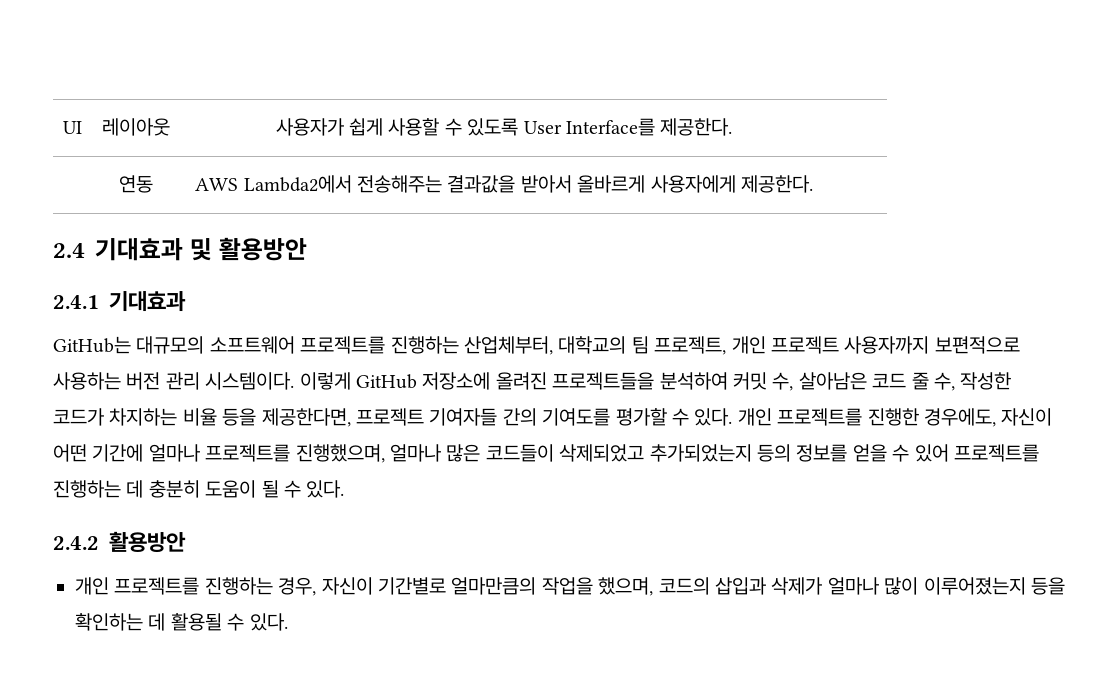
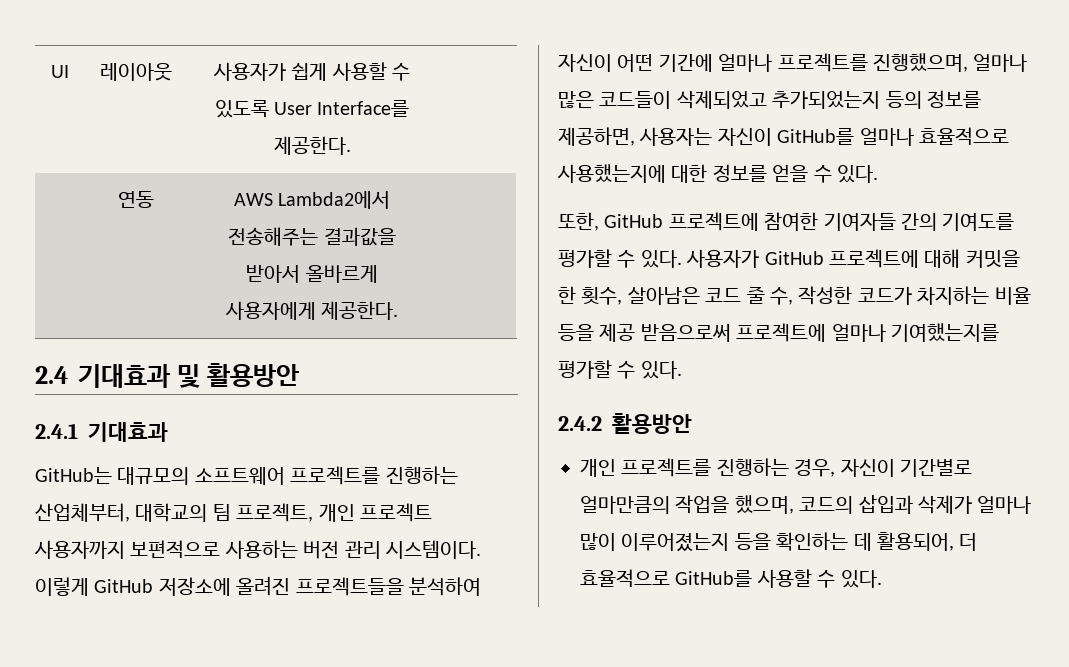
- 이렇게 GitHub 저장소에 올려진 프로젝트들을 분석하여 커밋 수, 살아남은 코드 줄 수, 작성한 코드가 차지하는 비율 등을 제공한다면, 프로젝트 기여자들 간의 기여도를 평가할 수 있다. 개인 프로젝트를 진행한 경우에도, 자신이 어떤 기간에 얼마나 프로젝트를 진행했으며, 얼마나 많은 코드들이 삭제되었고 추가되었는지 등의 정보를 얻을 수 있어 프로젝트를 진행하는 데 충분히 도움이 될 수 있다.
+ 이렇게 GitHub 저장소에 올려진 프로젝트들을 분석하여 자신이 어떤 기간에 얼마나 프로젝트를 진행했으며, 얼마나 많은 코드들이 삭제되었고 추가되었는지 등의 정보를 제공하면, 사용자는 자신이 GitHub를 얼마나 효율적으로 사용했는지에 대한 정보를 얻을 수 있다.
+ 또한, GitHub 프로젝트에 참여한 기여자들 간의 기여도를 평가할 수 있다. 사용자가 GitHub 프로젝트에 대해 커밋을 한 횟수, 살아남은 코드 줄 수, 작성한 코드가 차지하는 비율 등을 제공 받음으로써 프로젝트에 얼마나 기여했는지를 평가할 수 있다.
- 개인 프로젝트를 진행하는 경우, 자신이 기간별로 얼마만큼의 작업을 했으며, 코드의 삽입과 삭제가 얼마나 많이 이루어졌는지 등을 확인하는 데 활용될 수 있다.
+ 개인 프로젝트를 진행하는 경우, 자신이 기간별로 얼마만큼의 작업을 했으며, 코드의 삽입과 삭제가 얼마나 많이 이루어졌는지 등을 확인하는 데 활용되어, 더 효율적으로 GitHub를 사용할 수 있다.

